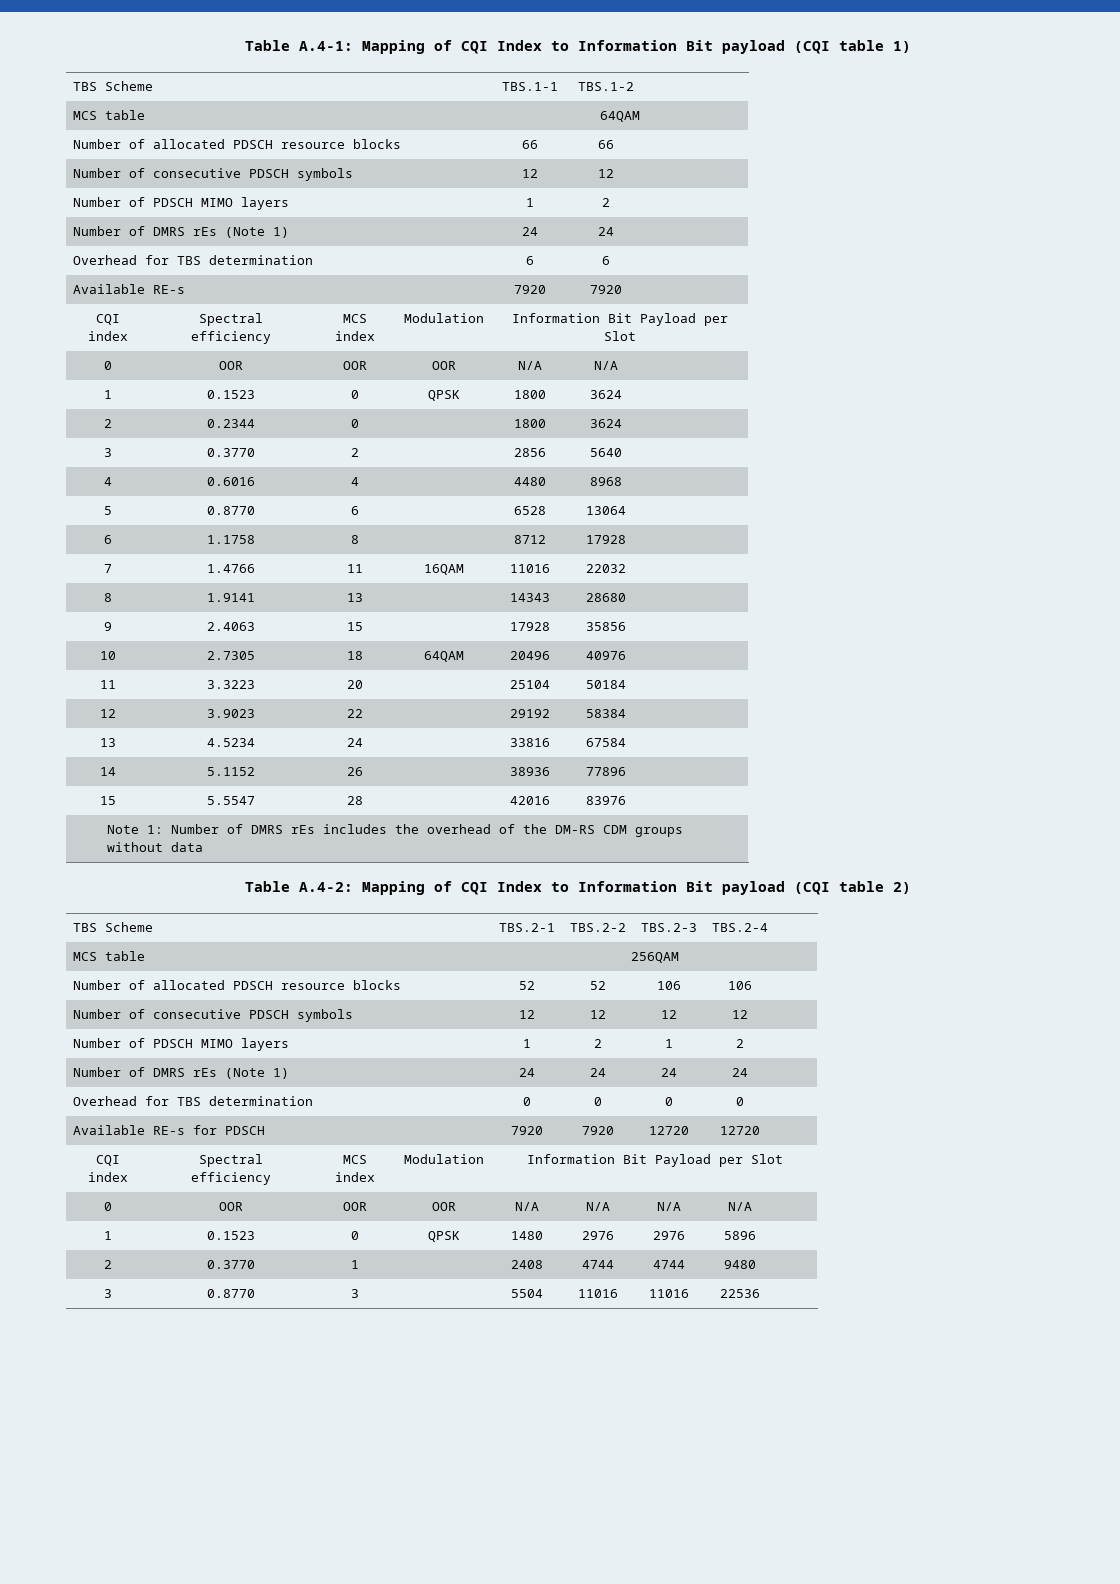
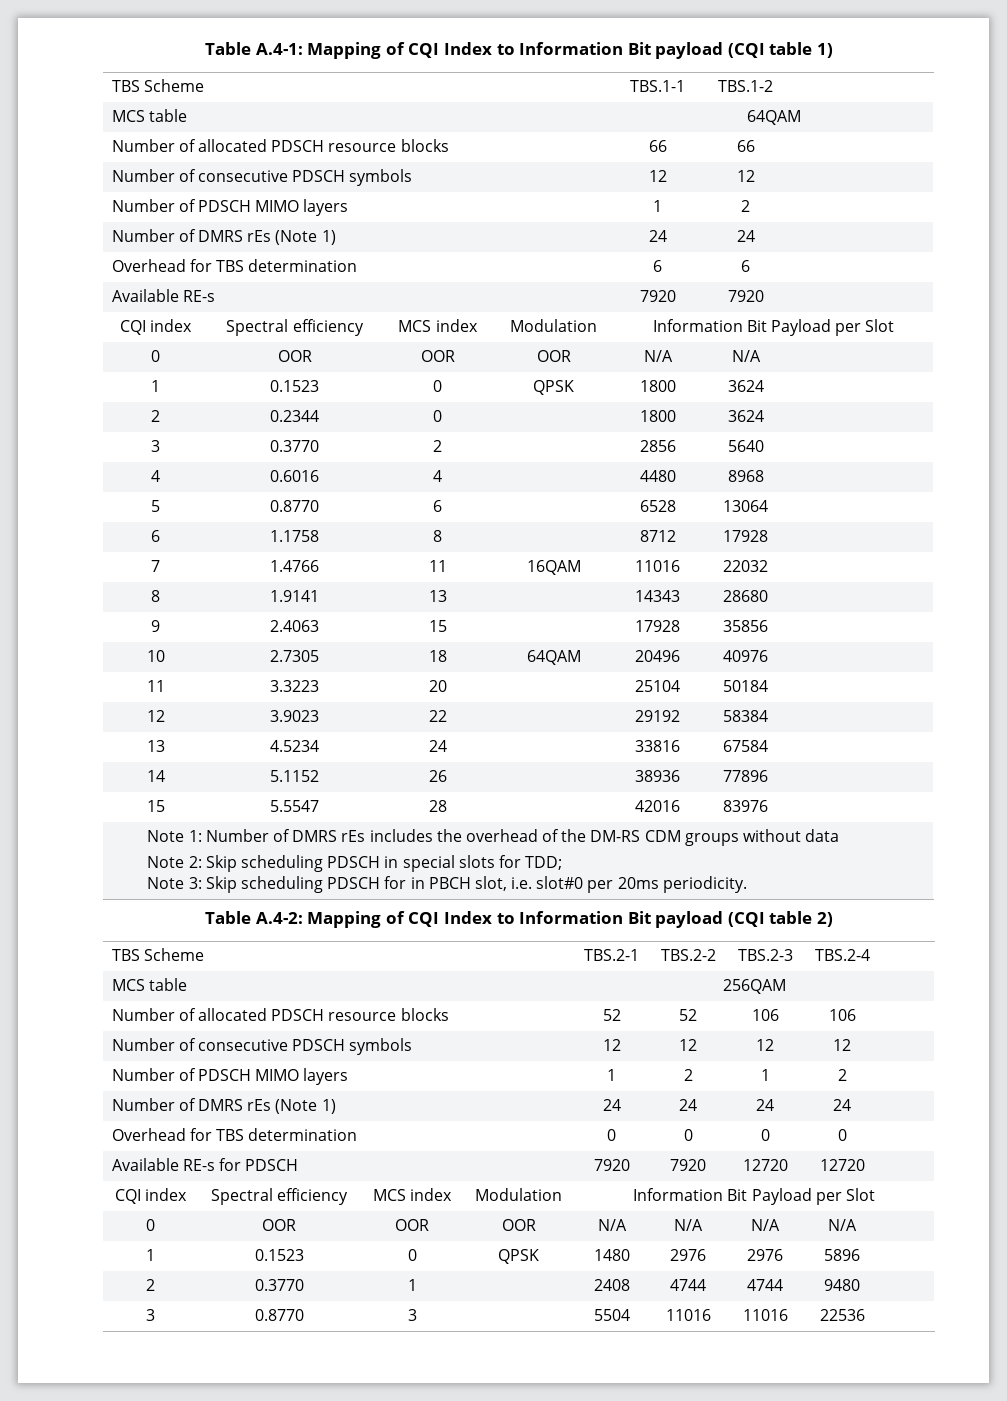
  Note 1: Number of DMRS rEs includes the overhead of the DM-RS CDM groups without data
+ Note 2: Skip scheduling PDSCH in special slots for TDD;
+ Note 3: Skip scheduling PDSCH for in PBCH slot, i.e. slot#0 per 20ms periodicity.

